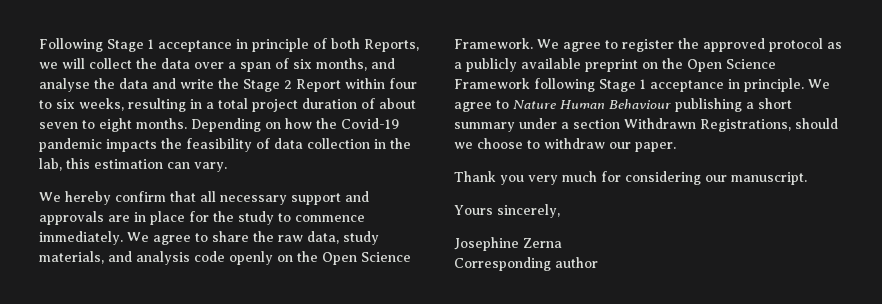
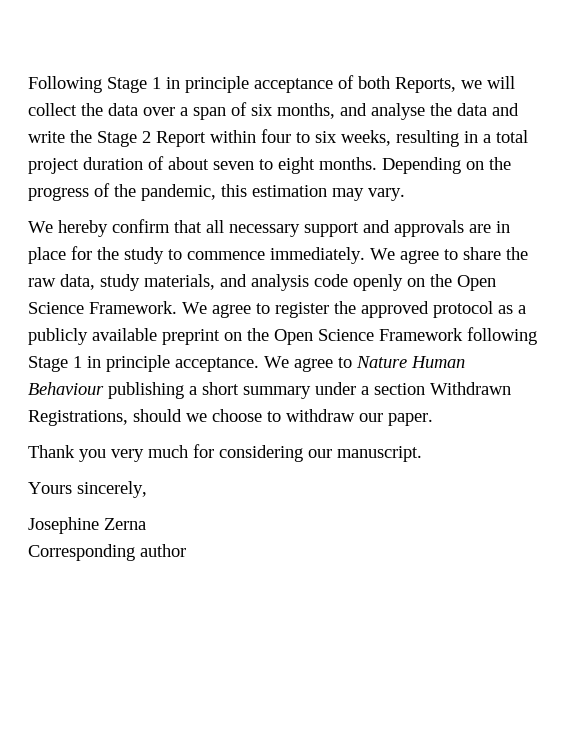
- Following Stage 1 acceptance in principle of both Reports, we will collect the data over a span of six months, and analyse the data and write the Stage 2 Report within four to six weeks, resulting in a total project duration of about seven to eight months.
+ Following Stage 1 in principle acceptance of both Reports, we will collect the data over a span of six months, and analyse the data and write the Stage 2 Report within four to six weeks, resulting in a total project duration of about seven to eight months.
- Depending on how the Covid-19 pandemic impacts the feasibility of data collection in the lab, this estimation can vary.
+ Depending on the progress of the pandemic, this estimation may vary.
- We agree to register the approved protocol as a publicly available preprint on the Open Science Framework following Stage 1 acceptance in principle.
+ We agree to register the approved protocol as a publicly available preprint on the Open Science Framework following Stage 1 in principle acceptance.

